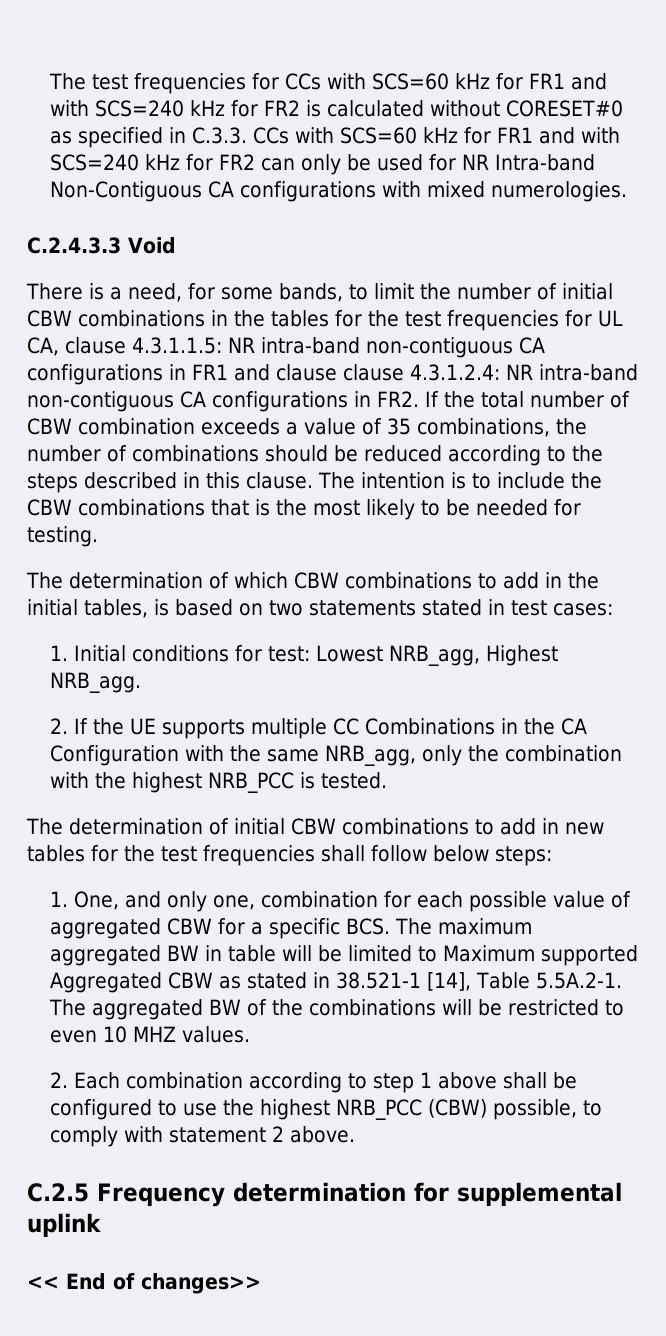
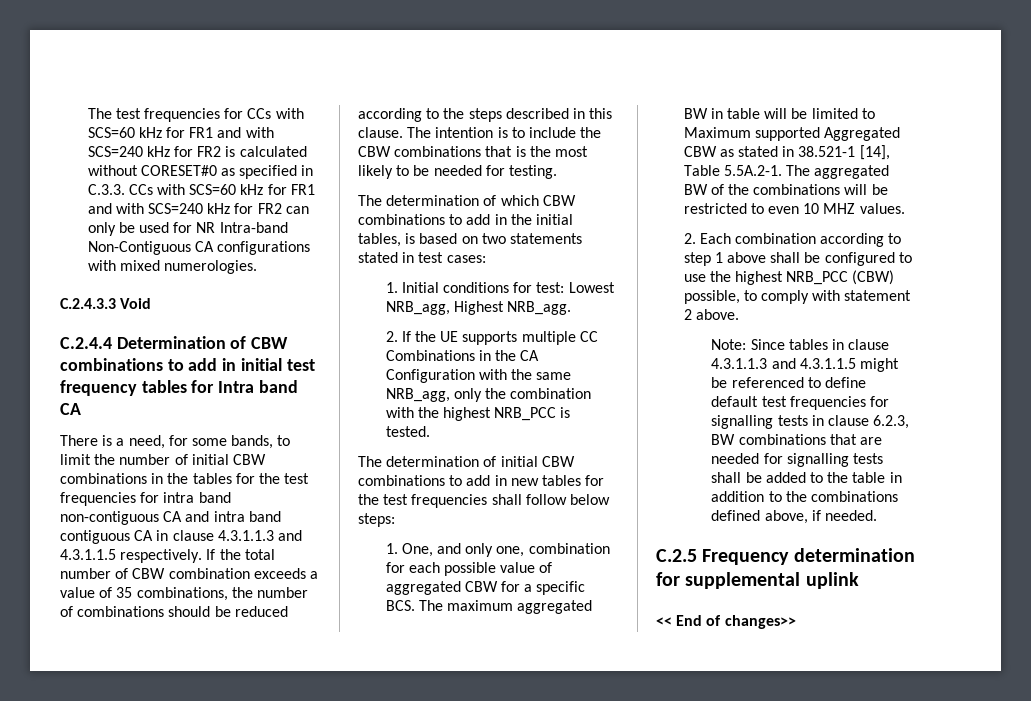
+ C.2.4.4 Determination of CBW combinations to add in initial test frequency tables for Intra band CA
- There is a need, for some bands, to limit the number of initial CBW combinations in the tables for the test frequencies for UL CA, clause 4.3.1.1.5: NR intra-band non-contiguous CA configurations in FR1 and clause clause 4.3.1.2.4: NR intra-band non-contiguous CA configurations in FR2. If the total number of CBW combination exceeds a value of 35 combinations, the number of combinations should be reduced according to the steps described in this clause.
+ There is a need, for some bands, to limit the number of initial CBW combinations in the tables for the test frequencies for intra band non-contiguous CA and intra band contiguous CA in clause 4.3.1.1.3 and 4.3.1.1.5 respectively. If the total number of CBW combination exceeds a value of 35 combinations, the number of combinations should be reduced according to the steps described in this clause.
+ Note: Since tables in clause 4.3.1.1.3 and 4.3.1.1.5 might be referenced to define default test frequencies for signalling tests in clause 6.2.3, BW combinations that are needed for signalling tests shall be added to the table in addition to the combinations defined above, if needed.

